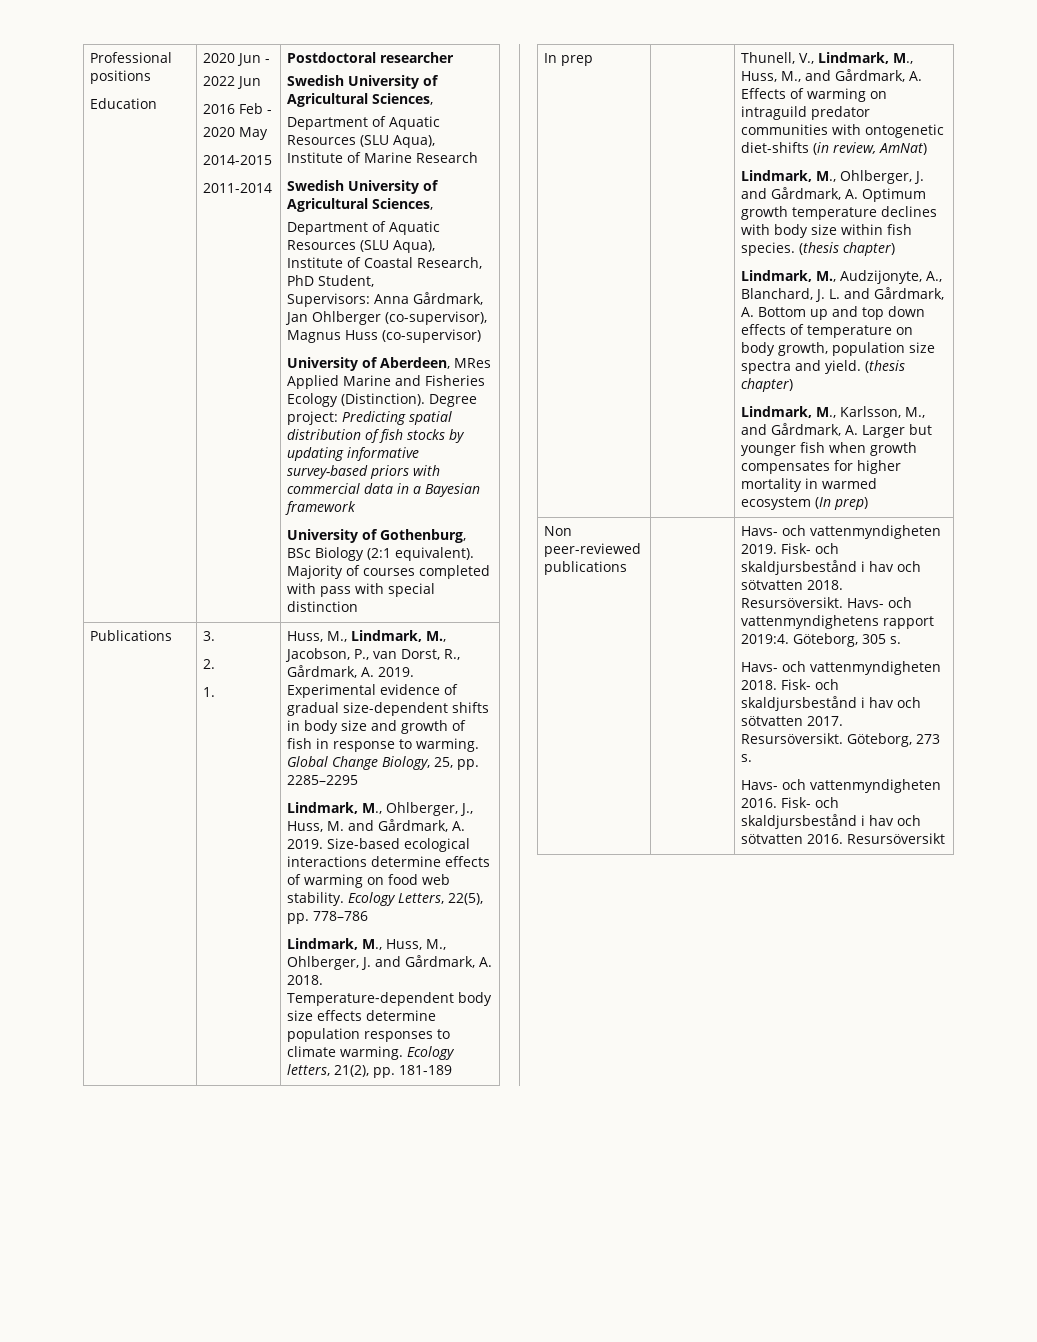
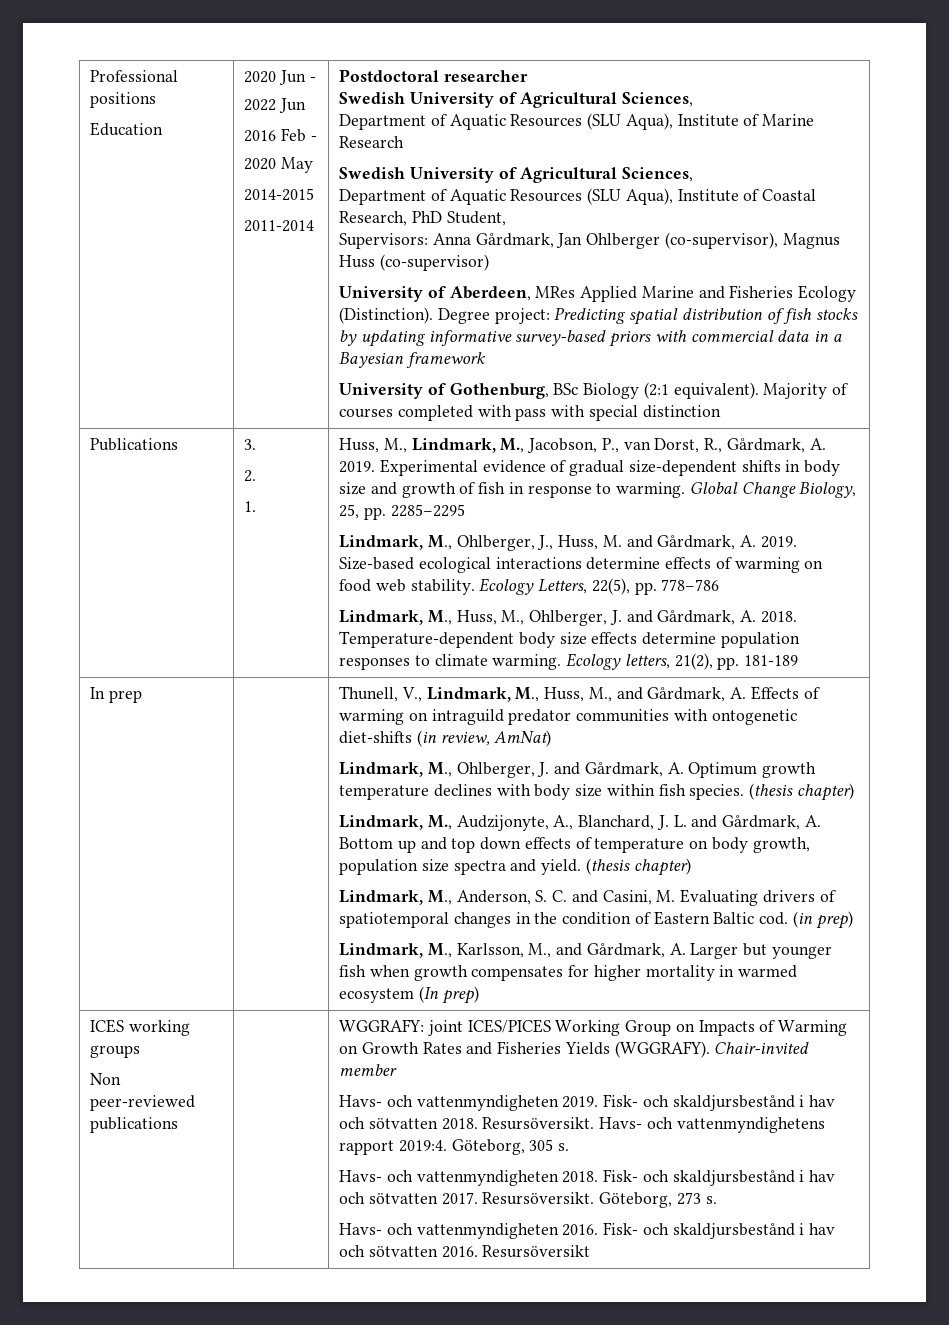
+ Lindmark, M., Anderson, S. C. and Casini, M. Evaluating drivers of spatiotemporal changes in the condition of Eastern Baltic cod. (in prep)
+ ICES working groups
+ WGGRAFY: joint ICES/PICES Working Group on Impacts of Warming on Growth Rates and Fisheries Yields (WGGRAFY). Chair-invited member

